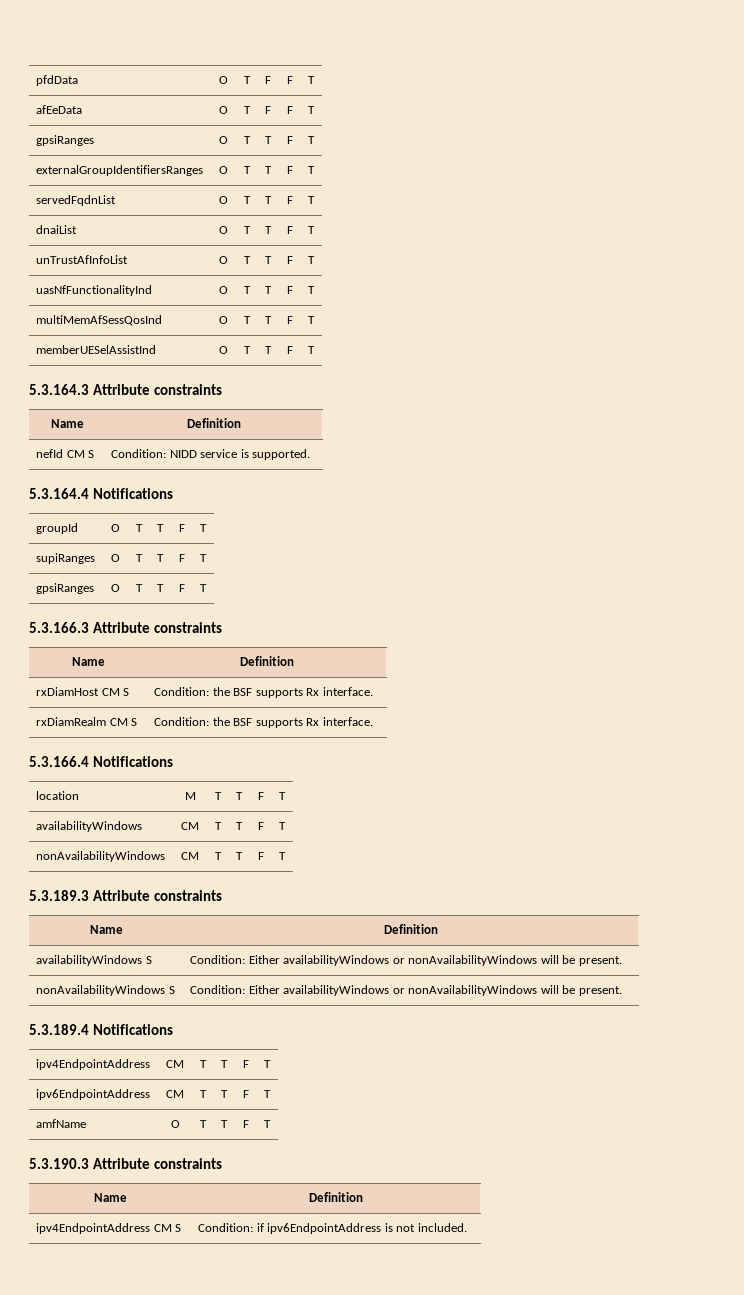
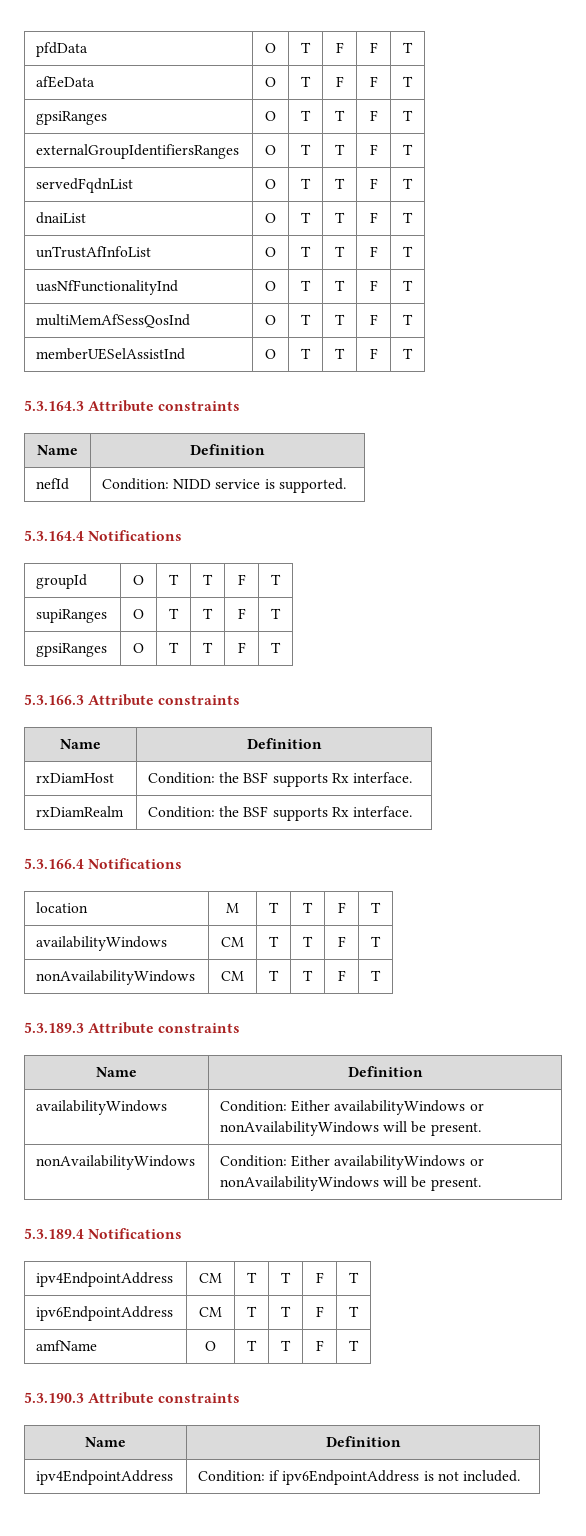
- nefId CM S | Condition: NIDD service is supported.
+ nefId | Condition: NIDD service is supported.
- rxDiamHost CM S | Condition: the BSF supports Rx interface.
+ rxDiamHost | Condition: the BSF supports Rx interface.
- rxDiamRealm CM S | Condition: the BSF supports Rx interface.
+ rxDiamRealm | Condition: the BSF supports Rx interface.
- availabilityWindows S | Condition: Either availabilityWindows or nonAvailabilityWindows will be present.
+ availabilityWindows | Condition: Either availabilityWindows or nonAvailabilityWindows will be present.
- nonAvailabilityWindows S | Condition: Either availabilityWindows or nonAvailabilityWindows will be present.
+ nonAvailabilityWindows | Condition: Either availabilityWindows or nonAvailabilityWindows will be present.
- ipv4EndpointAddress CM S | Condition: if ipv6EndpointAddress is not included.
+ ipv4EndpointAddress | Condition: if ipv6EndpointAddress is not included.

